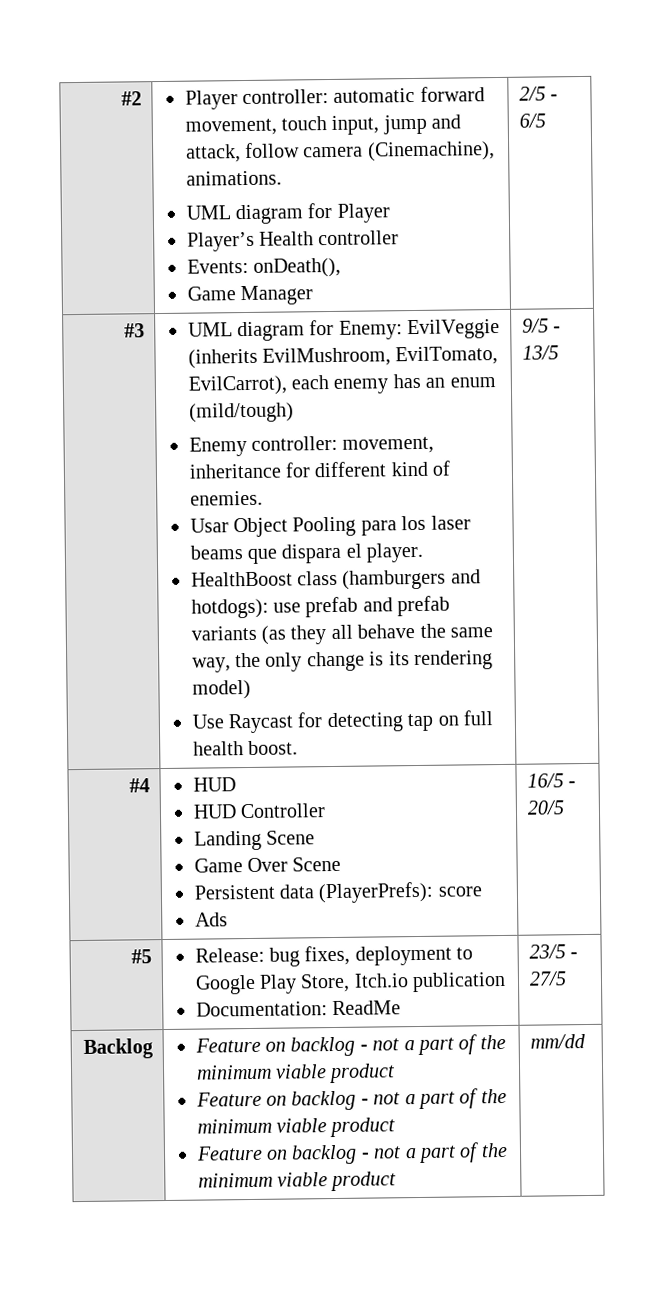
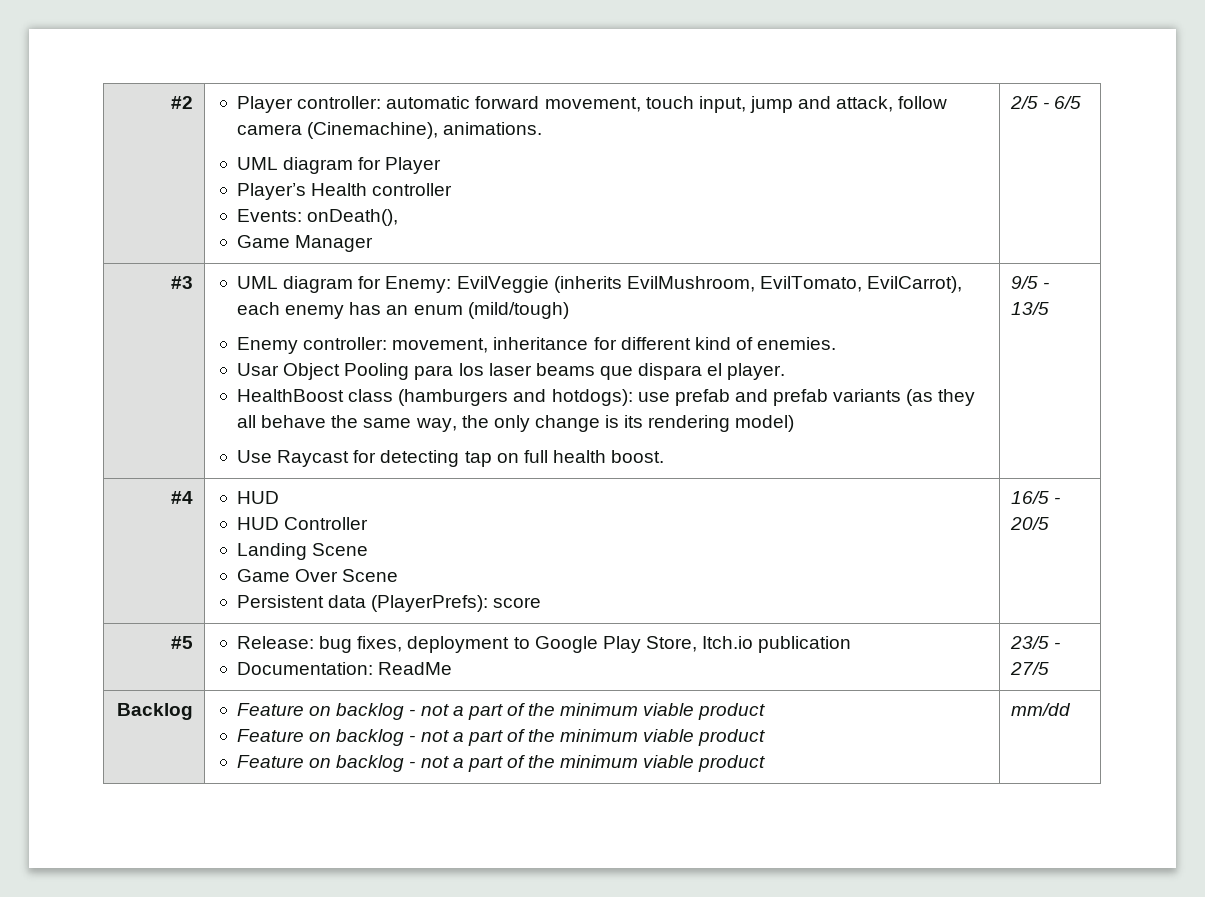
  #4 | HUD
  HUD Controller
  Landing Scene
  Game Over Scene
- Persistent data (PlayerPrefs): score
- Ads | 16/5 - 20/5
+ Persistent data (PlayerPrefs): score | 16/5 - 20/5

